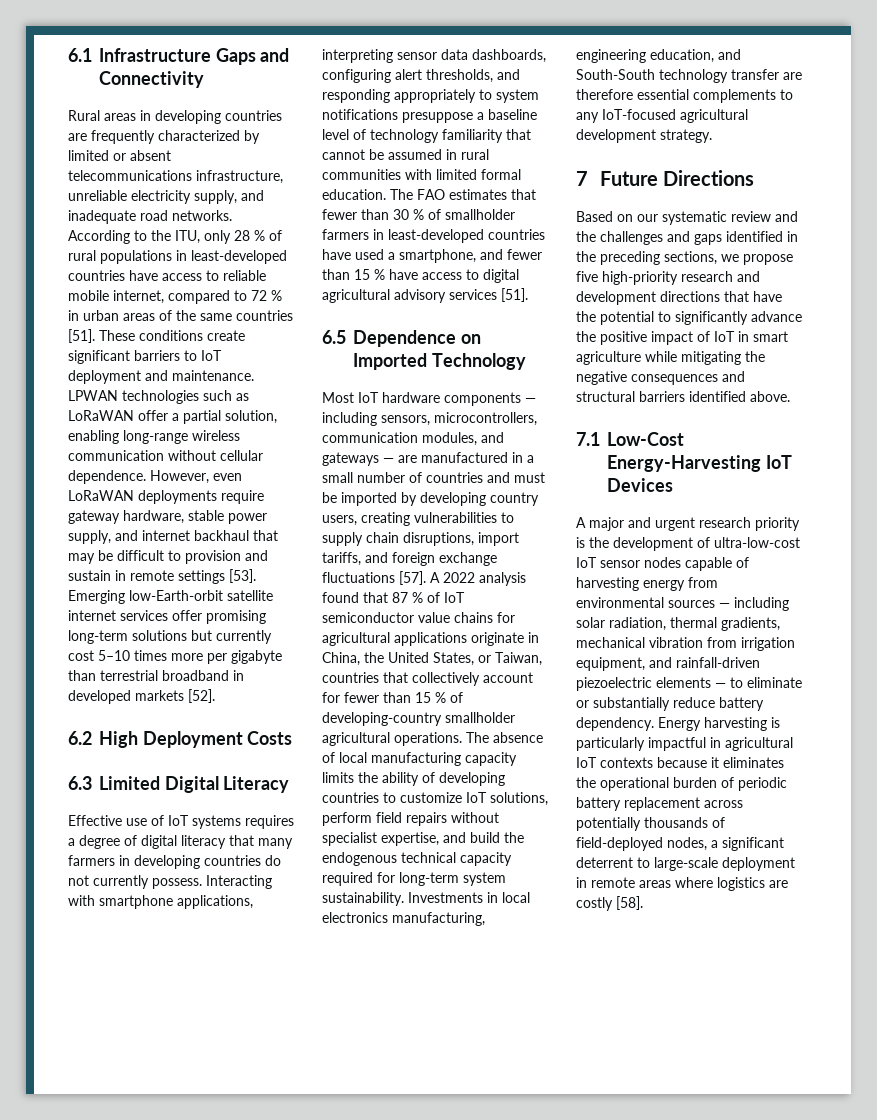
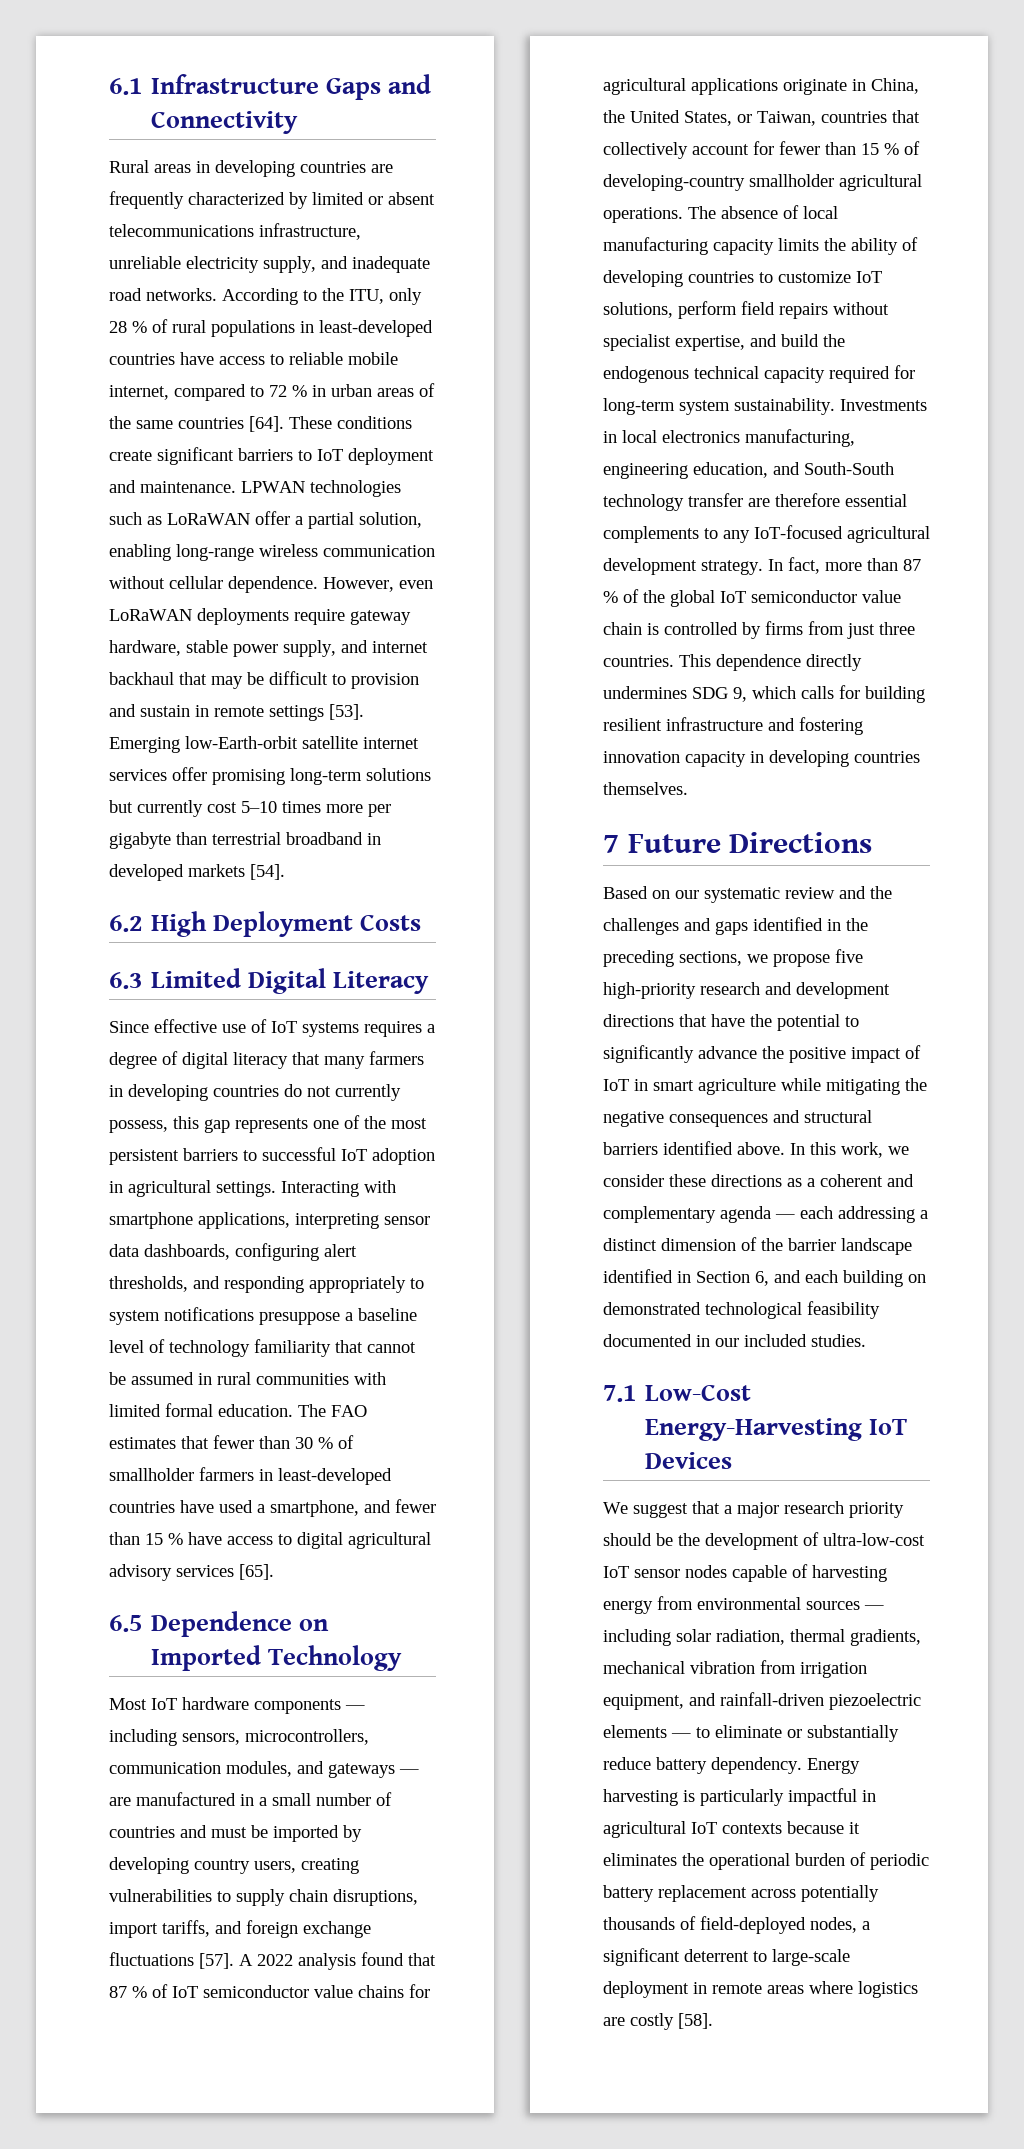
- According to the ITU, only 28 % of rural populations in least-developed countries have access to reliable mobile internet, compared to 72 % in urban areas of the same countries [51].
+ According to the ITU, only 28 % of rural populations in least-developed countries have access to reliable mobile internet, compared to 72 % in urban areas of the same countries [64].
- Emerging low-Earth-orbit satellite internet services offer promising long-term solutions but currently cost 5–10 times more per gigabyte than terrestrial broadband in developed markets [52].
+ Emerging low-Earth-orbit satellite internet services offer promising long-term solutions but currently cost 5–10 times more per gigabyte than terrestrial broadband in developed markets [54].
- Effective use of IoT systems requires a degree of digital literacy that many farmers in developing countries do not currently possess.
+ Since effective use of IoT systems requires a degree of digital literacy that many farmers in developing countries do not currently possess, this gap represents one of the most persistent barriers to successful IoT adoption in agricultural settings.
- The FAO estimates that fewer than 30 % of smallholder farmers in least-developed countries have used a smartphone, and fewer than 15 % have access to digital agricultural advisory services [51].
+ The FAO estimates that fewer than 30 % of smallholder farmers in least-developed countries have used a smartphone, and fewer than 15 % have access to digital agricultural advisory services [65].
+ In fact, more than 87 % of the global IoT semiconductor value chain is controlled by firms from just three countries. This dependence directly undermines SDG 9, which calls for building resilient infrastructure and fostering innovation capacity in developing countries themselves.
+ In this work, we consider these directions as a coherent and complementary agenda — each addressing a distinct dimension of the barrier landscape identified in Section 6, and each building on demonstrated technological feasibility documented in our included studies.
- A major and urgent research priority is the development of ultra-low-cost IoT sensor nodes capable of harvesting energy from environmental sources — including solar radiation, thermal gradients, mechanical vibration from irrigation equipment, and rainfall-driven piezoelectric elements — to eliminate or substantially reduce battery dependency.
+ We suggest that a major research priority should be the development of ultra-low-cost IoT sensor nodes capable of harvesting energy from environmental sources — including solar radiation, thermal gradients, mechanical vibration from irrigation equipment, and rainfall-driven piezoelectric elements — to eliminate or substantially reduce battery dependency.

